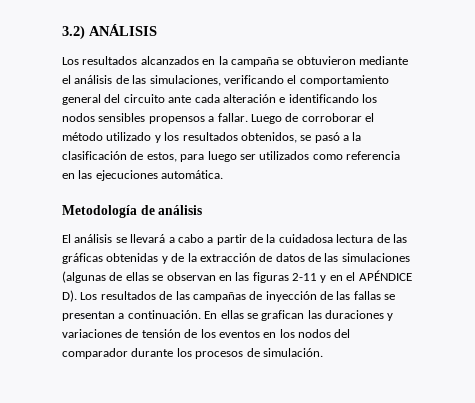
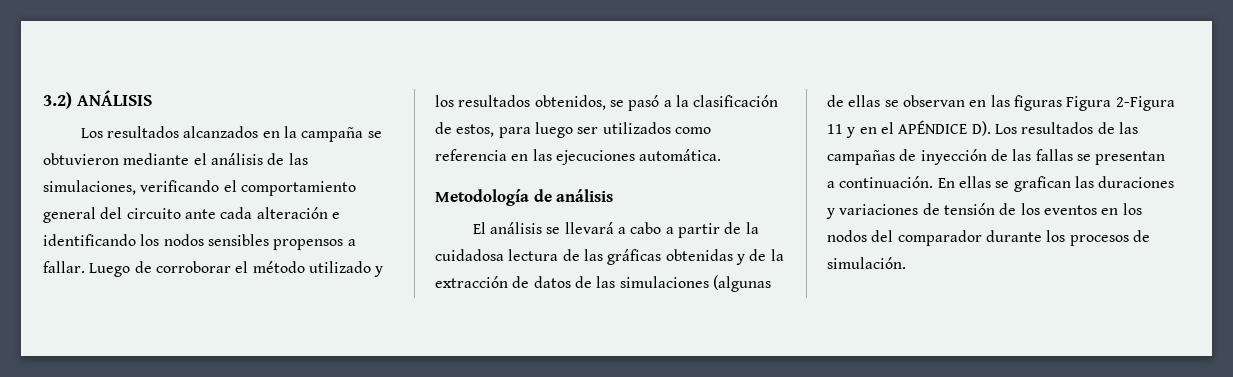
- El análisis se llevará a cabo a partir de la cuidadosa lectura de las gráficas obtenidas y de la extracción de datos de las simulaciones (algunas de ellas se observan en las figuras 2-11 y en el APÉNDICE D). Los resultados de las campañas de inyección de las fallas se presentan a continuación.
+ El análisis se llevará a cabo a partir de la cuidadosa lectura de las gráficas obtenidas y de la extracción de datos de las simulaciones (algunas de ellas se observan en las figuras Figura 2-Figura 11 y en el APÉNDICE D). Los resultados de las campañas de inyección de las fallas se presentan a continuación.

